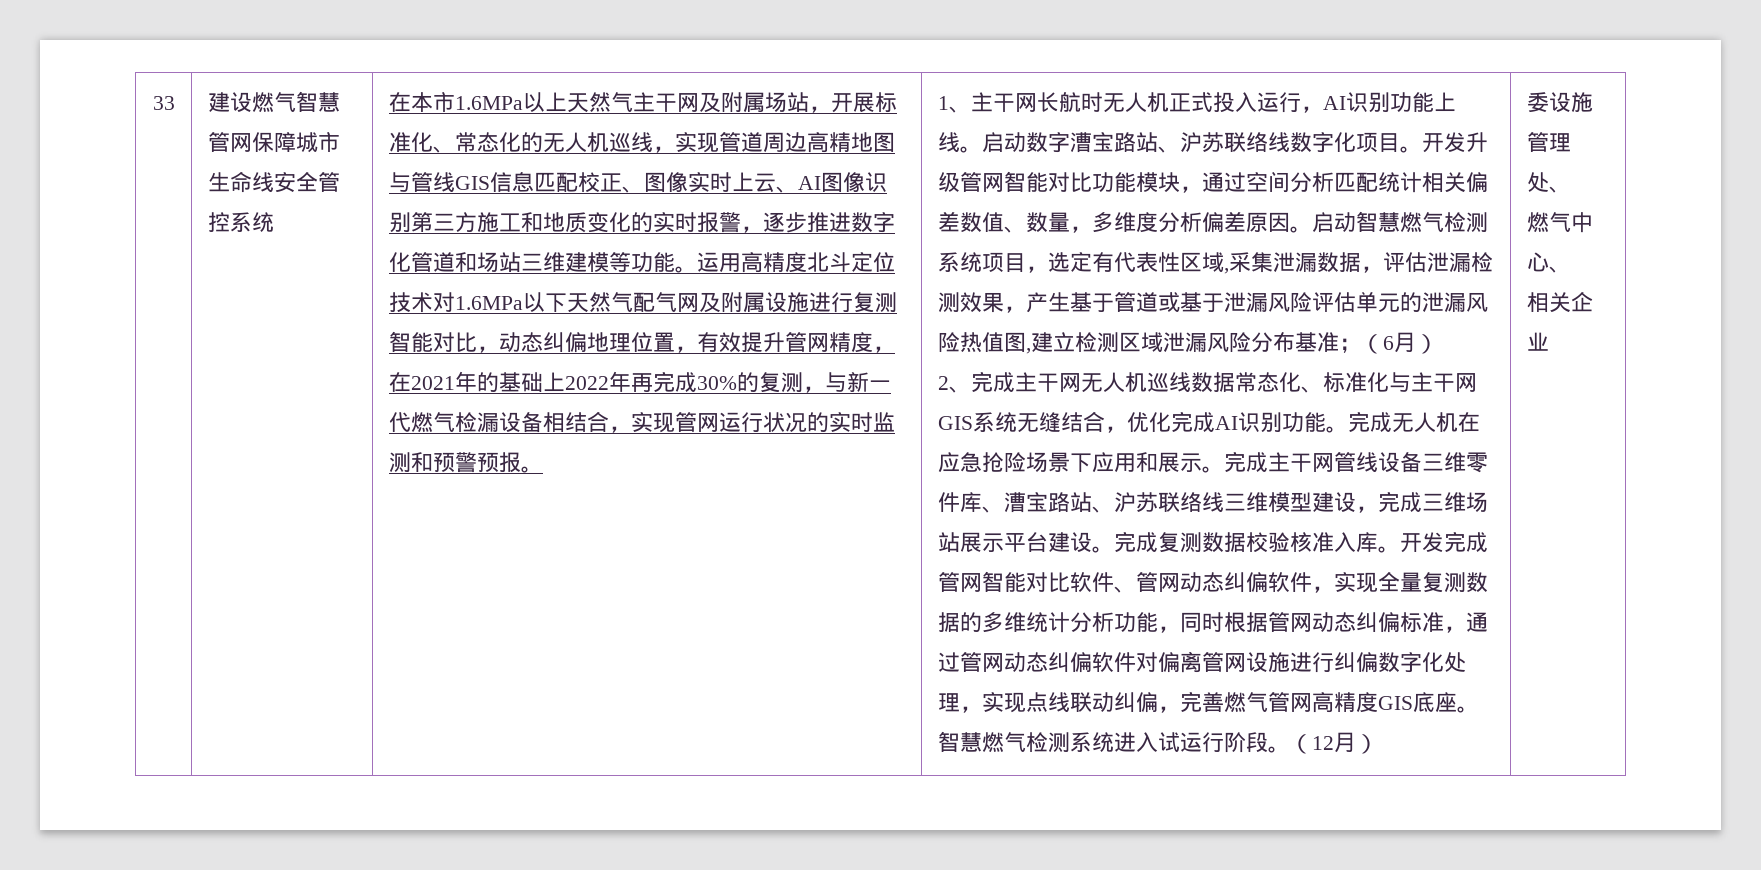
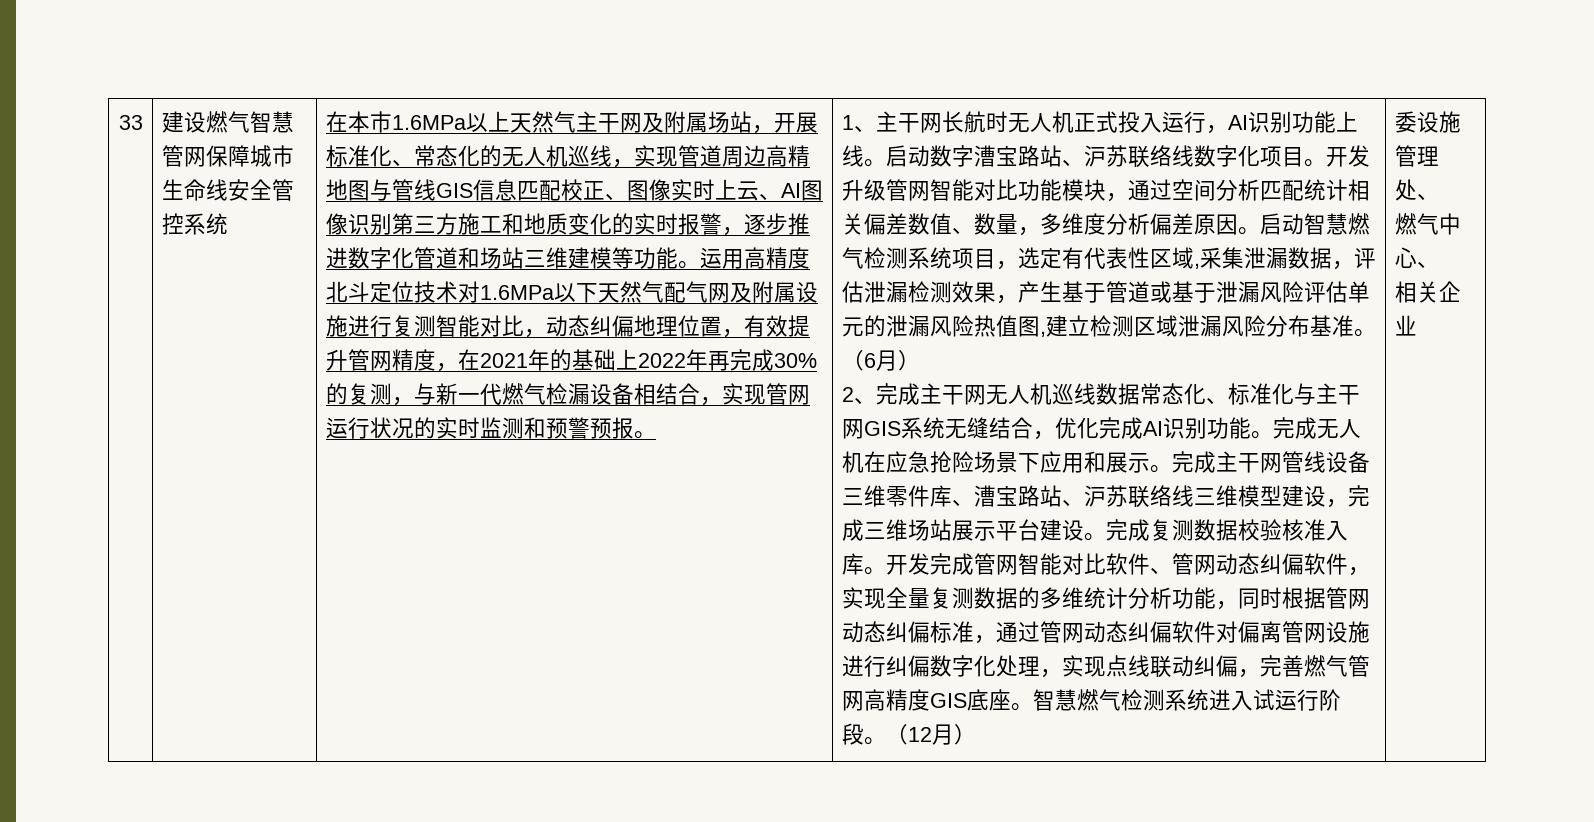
- 启动智慧燃气检测系统项目，选定有代表性区域,采集泄漏数据，评估泄漏检测效果，产生基于管道或基于泄漏风险评估单元的泄漏风险热值图,建立检测区域泄漏风险分布基准；（6月）
+ 启动智慧燃气检测系统项目，选定有代表性区域,采集泄漏数据，评估泄漏检测效果，产生基于管道或基于泄漏风险评估单元的泄漏风险热值图,建立检测区域泄漏风险分布基准。（6月）

